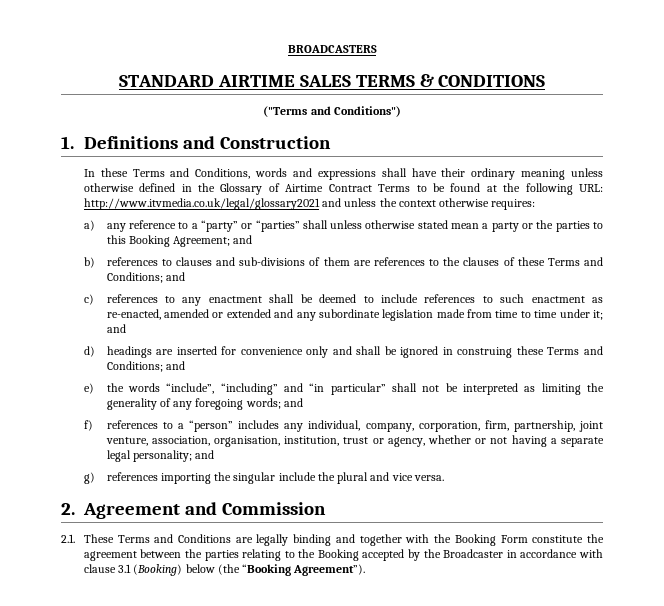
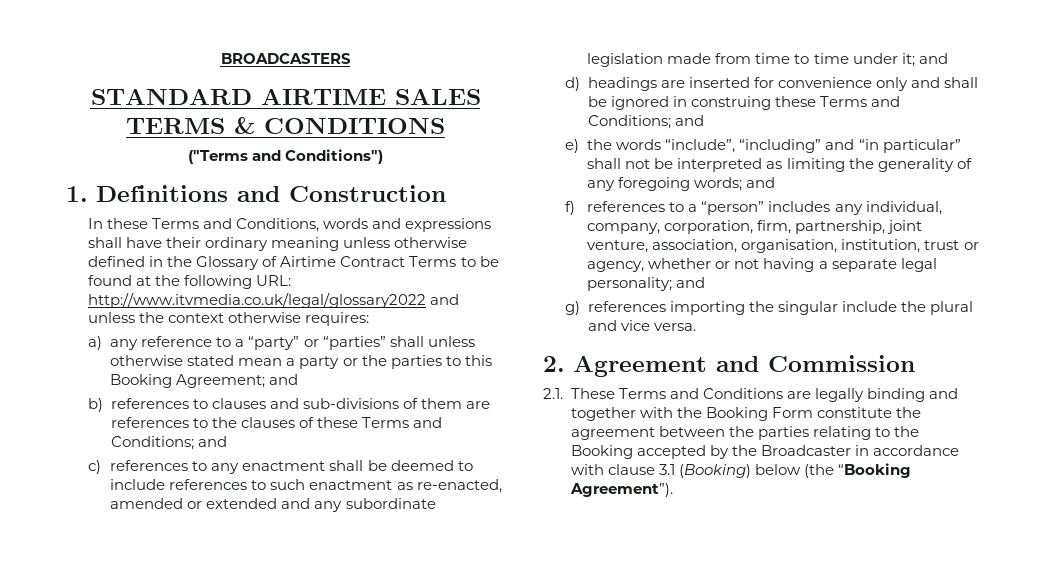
- In these Terms and Conditions, words and expressions shall have their ordinary meaning unless otherwise defined in the Glossary of Airtime Contract Terms to be found at the following URL: http://www.itvmedia.co.uk/legal/glossary2021 and unless the context otherwise requires:
+ In these Terms and Conditions, words and expressions shall have their ordinary meaning unless otherwise defined in the Glossary of Airtime Contract Terms to be found at the following URL: http://www.itvmedia.co.uk/legal/glossary2022 and unless the context otherwise requires:

